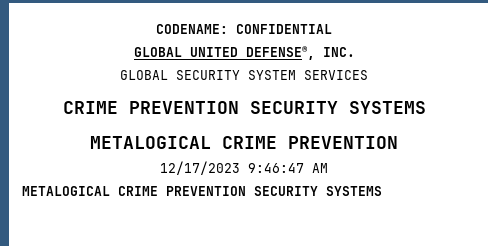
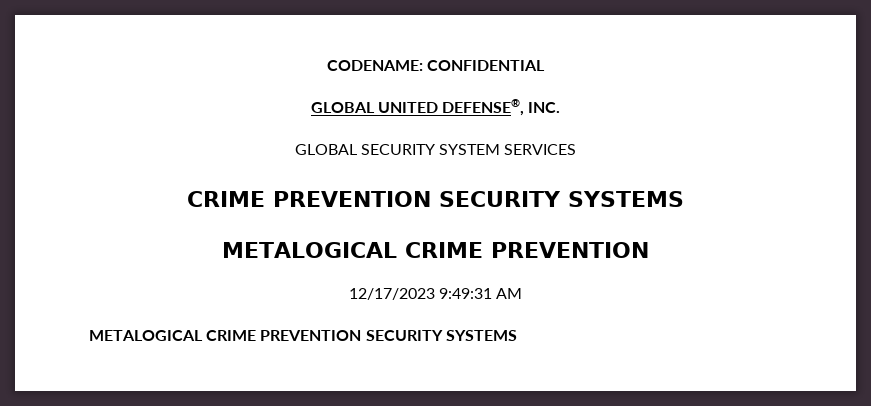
- 12/17/2023 9:46:47 AM
+ 12/17/2023 9:49:31 AM

